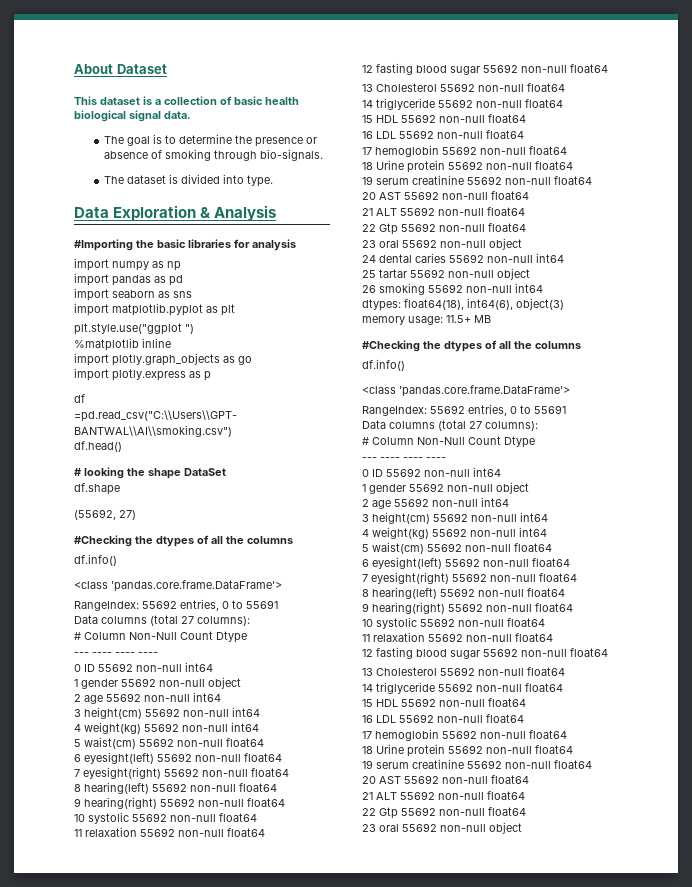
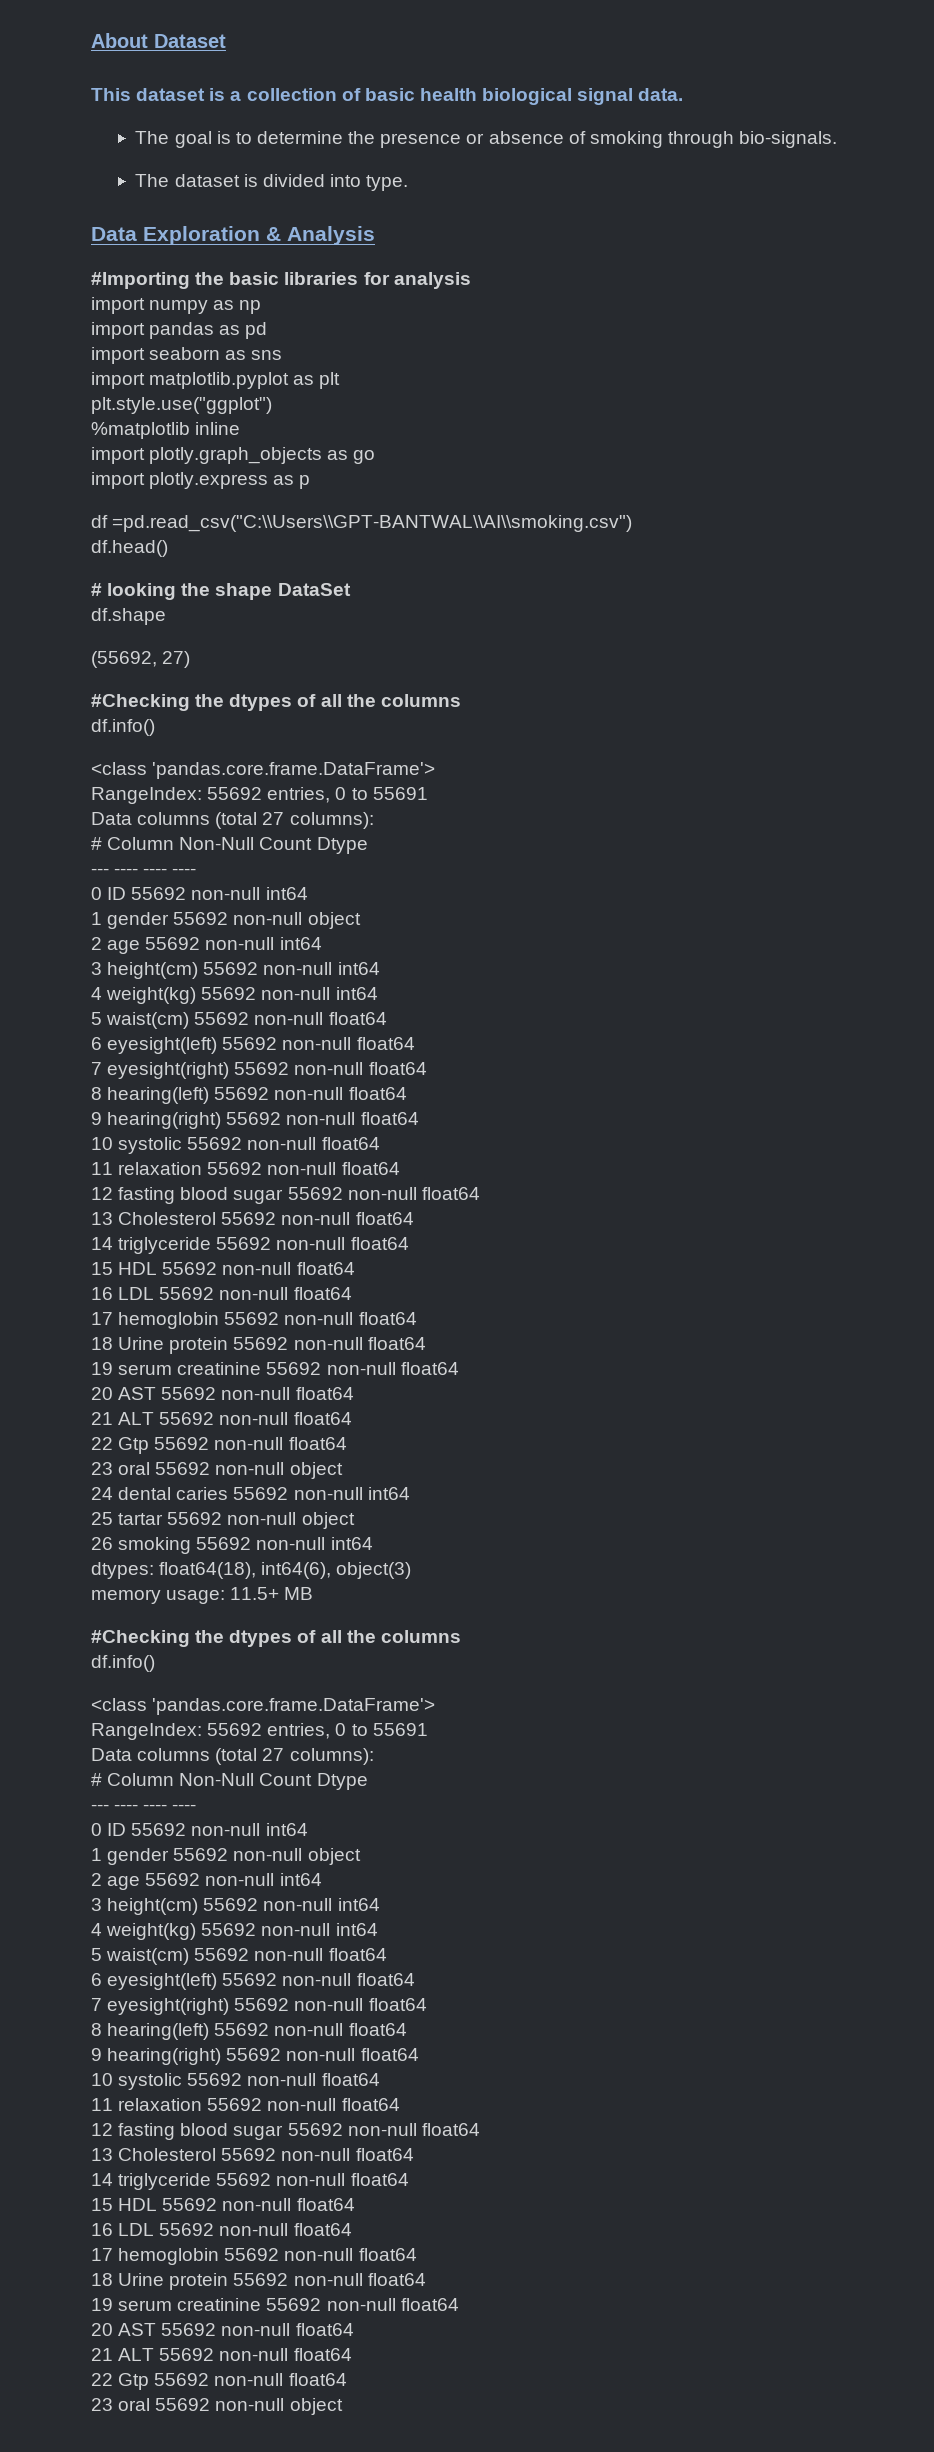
- plt.style.use("ggplot ")
+ plt.style.use("ggplot")

